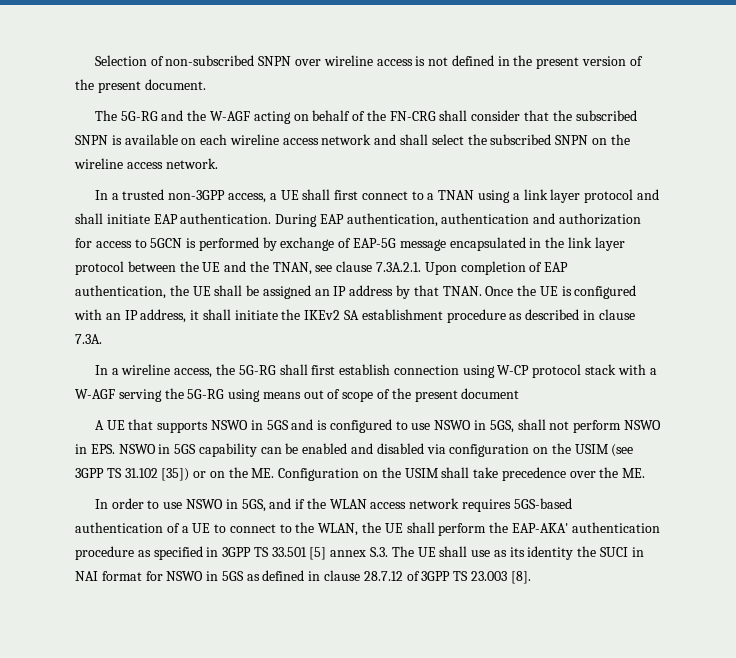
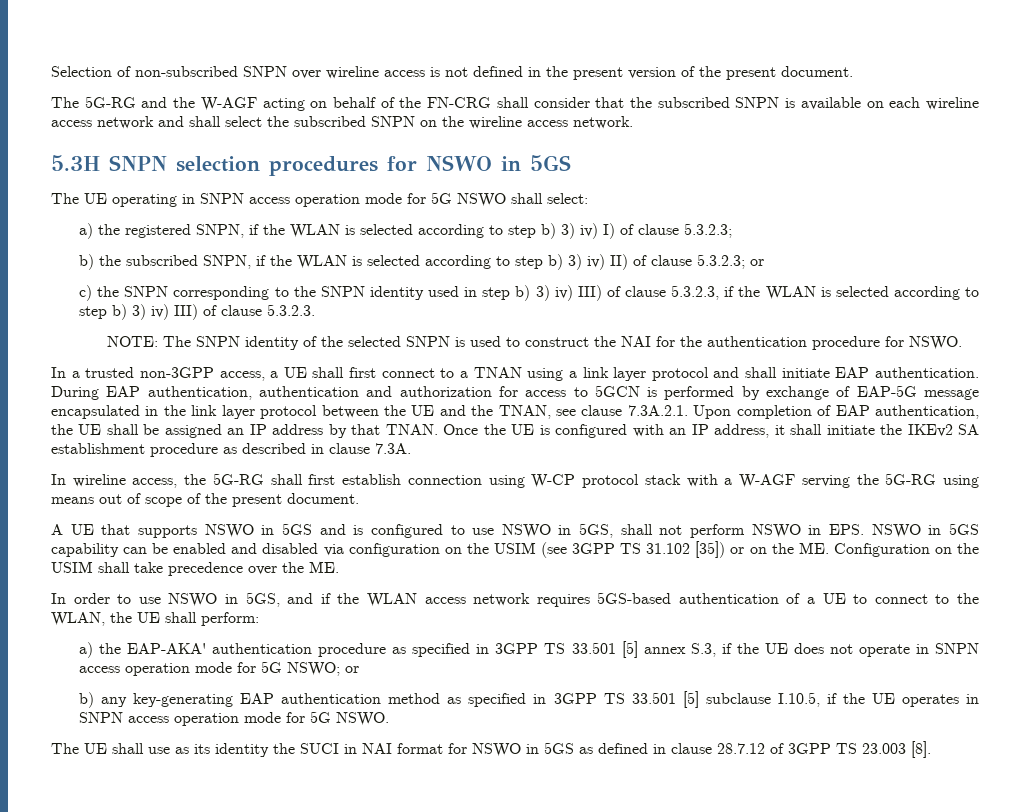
+ 5.3H SNPN selection procedures for NSWO in 5GS
+ The UE operating in SNPN access operation mode for 5G NSWO shall select:
+ a) the registered SNPN, if the WLAN is selected according to step b) 3) iv) I) of clause 5.3.2.3;
+ b) the subscribed SNPN, if the WLAN is selected according to step b) 3) iv) II) of clause 5.3.2.3; or
+ c) the SNPN corresponding to the SNPN identity used in step b) 3) iv) III) of clause 5.3.2.3, if the WLAN is selected according to step b) 3) iv) III) of clause 5.3.2.3.
+ NOTE: The SNPN identity of the selected SNPN is used to construct the NAI for the authentication procedure for NSWO.
- In a wireline access, the 5G-RG shall first establish connection using W-CP protocol stack with a W-AGF serving the 5G-RG using means out of scope of the present document
+ In wireline access, the 5G-RG shall first establish connection using W-CP protocol stack with a W-AGF serving the 5G-RG using means out of scope of the present document.
- In order to use NSWO in 5GS, and if the WLAN access network requires 5GS-based authentication of a UE to connect to the WLAN, the UE shall perform the EAP-AKA' authentication procedure as specified in 3GPP TS 33.501 [5] annex S.3. The UE shall use as its identity the SUCI in NAI format for NSWO in 5GS as defined in clause 28.7.12 of 3GPP TS 23.003 [8].
+ In order to use NSWO in 5GS, and if the WLAN access network requires 5GS-based authentication of a UE to connect to the WLAN, the UE shall perform:
+ a) the EAP-AKA' authentication procedure as specified in 3GPP TS 33.501 [5] annex S.3, if the UE does not operate in SNPN access operation mode for 5G NSWO; or
+ b) any key-generating EAP authentication method as specified in 3GPP TS 33.501 [5] subclause I.10.5, if the UE operates in SNPN access operation mode for 5G NSWO.
+ The UE shall use as its identity the SUCI in NAI format for NSWO in 5GS as defined in clause 28.7.12 of 3GPP TS 23.003 [8].

